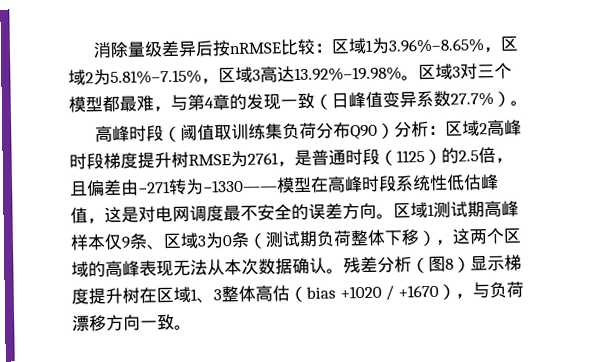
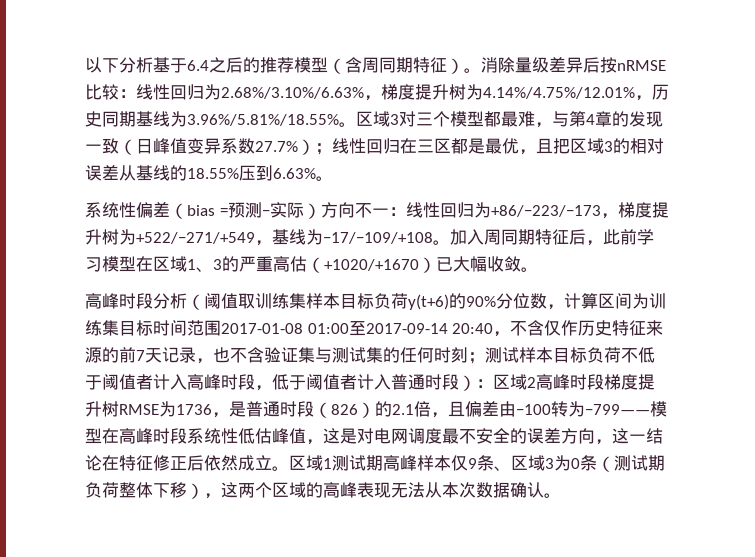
+ 以下分析基于6.4之后的推荐模型（含周同期特征）。
- 消除量级差异后按nRMSE比较：区域1为3.96%–8.65%，区域2为5.81%–7.15%，区域3高达13.92%–19.98%。
+ 消除量级差异后按nRMSE比较：线性回归为2.68%/3.10%/6.63%，梯度提升树为4.14%/4.75%/12.01%，历史同期基线为3.96%/5.81%/18.55%。
- 区域3对三个模型都最难，与第4章的发现一致（日峰值变异系数27.7%）。
+ 区域3对三个模型都最难，与第4章的发现一致（日峰值变异系数27.7%）；线性回归在三区都是最优，且把区域3的相对误差从基线的18.55%压到6.63%。
+ 系统性偏差（bias =预测−实际）方向不一：线性回归为+86/−223/−173，梯度提升树为+522/−271/+549，基线为−17/−109/+108。加入周同期特征后，此前学习模型在区域1、3的严重高估（+1020/+1670）已大幅收敛。
- 高峰时段（阈值取训练集负荷分布Q90）分析：区域2高峰时段梯度提升树RMSE为2761，是普通时段（1125）的2.5倍，且偏差由−271转为−1330——模型在高峰时段系统性低估峰值，这是对电网调度最不安全的误差方向。
+ 高峰时段分析（阈值取训练集样本目标负荷y(t+6)的90%分位数，计算区间为训练集目标时间范围2017-01-08 01:00至2017-09-14 20:40，不含仅作历史特征来源的前7天记录，也不含验证集与测试集的任何时刻；测试样本目标负荷不低于阈值者计入高峰时段，低于阈值者计入普通时段）：区域2高峰时段梯度提升树RMSE为1736，是普通时段（826）的2.1倍，且偏差由−100转为−799——模型在高峰时段系统性低估峰值，这是对电网调度最不安全的误差方向，这一结论在特征修正后依然成立。
- 残差分析（图8）显示梯度提升树在区域1、3整体高估（bias +1020 / +1670），与负荷漂移方向一致。

